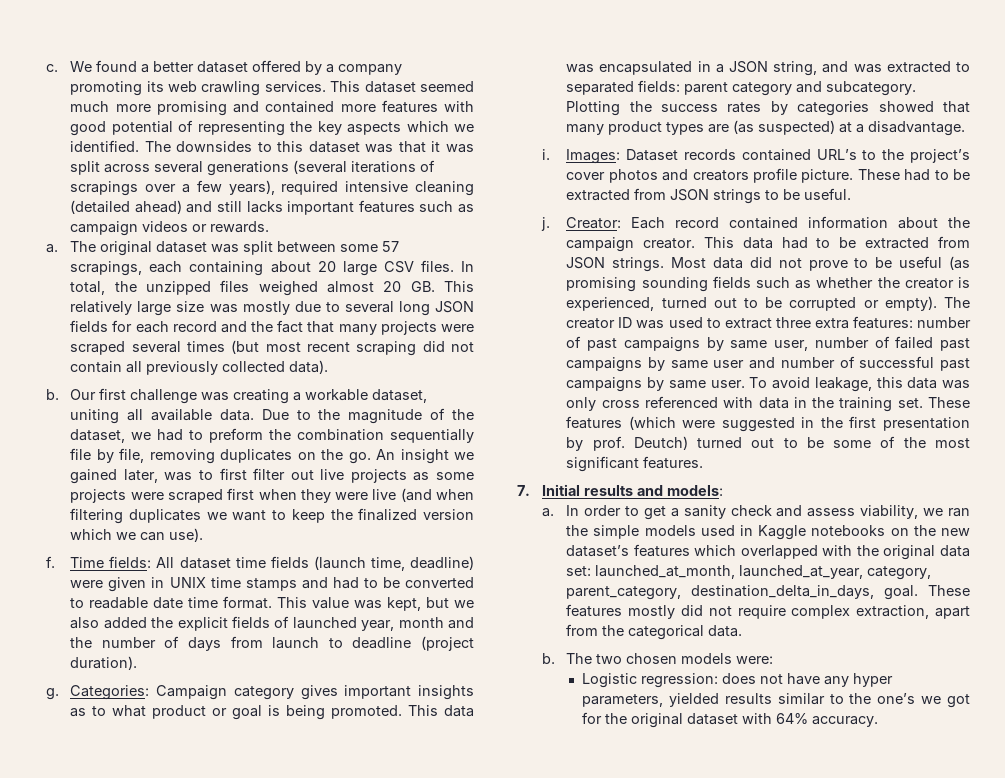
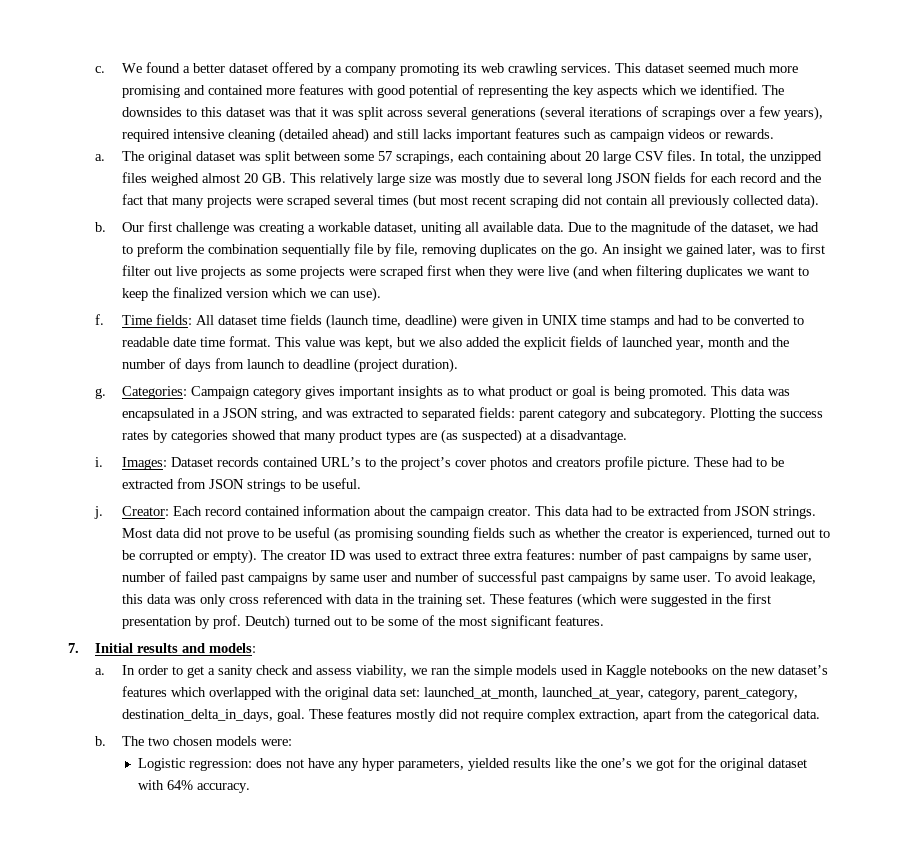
- Logistic regression: does not have any hyper parameters, yielded results similar to the one’s we got for the original dataset with 64% accuracy.
+ Logistic regression: does not have any hyper parameters, yielded results like the one’s we got for the original dataset with 64% accuracy.

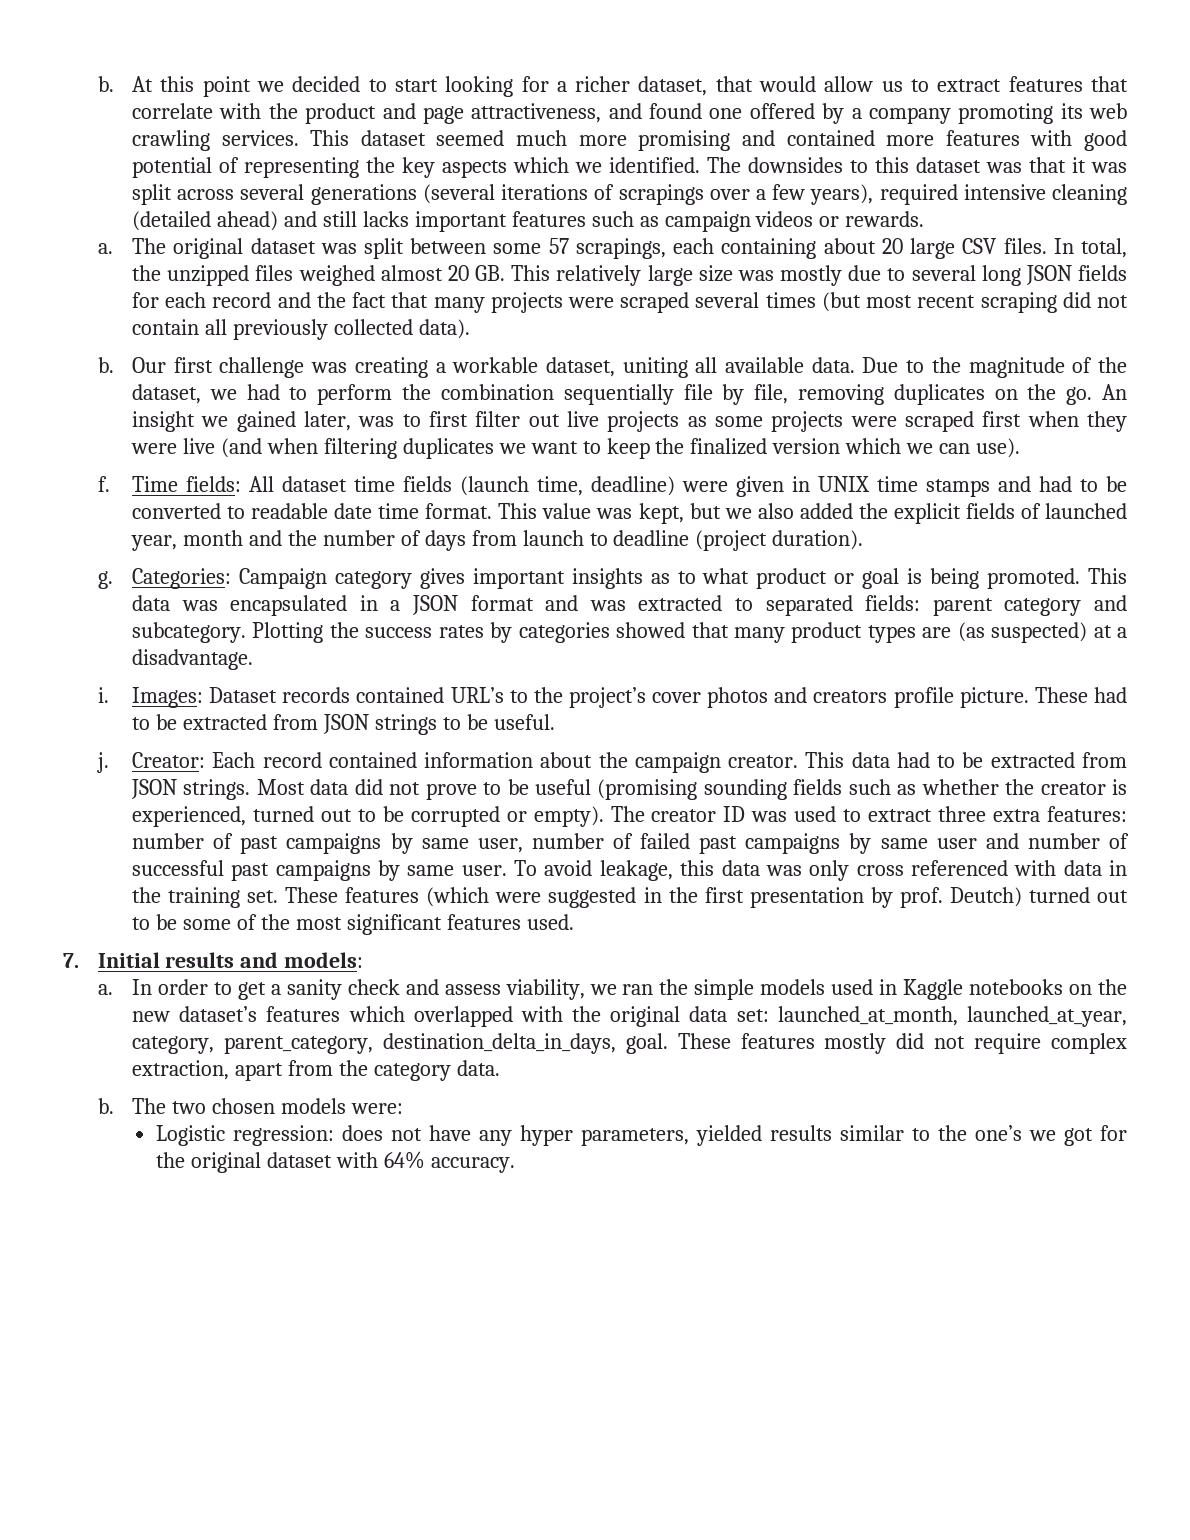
- c. We found a better dataset offered by a company promoting its web crawling services.
+ b. At this point we decided to start looking for a richer dataset, that would allow us to extract features that correlate with the product and page attractiveness, and found one offered by a company promoting its web crawling services.
- Due to the magnitude of the dataset, we had to preform the combination sequentially file by file, removing duplicates on the go.
+ Due to the magnitude of the dataset, we had to perform the combination sequentially file by file, removing duplicates on the go.
- This data was encapsulated in a JSON string, and was extracted to separated fields: parent category and subcategory.
+ This data was encapsulated in a JSON format and was extracted to separated fields: parent category and subcategory.
- Most data did not prove to be useful (as promising sounding fields such as whether the creator is experienced, turned out to be corrupted or empty).
+ Most data did not prove to be useful (promising sounding fields such as whether the creator is experienced, turned out to be corrupted or empty).
- These features (which were suggested in the first presentation by prof. Deutch) turned out to be some of the most significant features.
+ These features (which were suggested in the first presentation by prof. Deutch) turned out to be some of the most significant features used.
- These features mostly did not require complex extraction, apart from the categorical data.
+ These features mostly did not require complex extraction, apart from the category data.
- Logistic regression: does not have any hyper parameters, yielded results like the one’s we got for the original dataset with 64% accuracy.
+ Logistic regression: does not have any hyper parameters, yielded results similar to the one’s we got for the original dataset with 64% accuracy.

